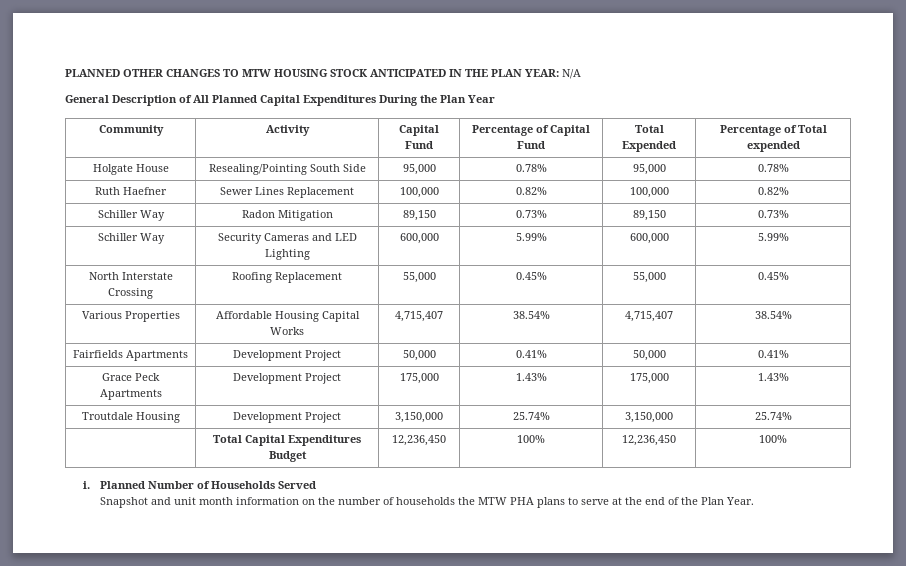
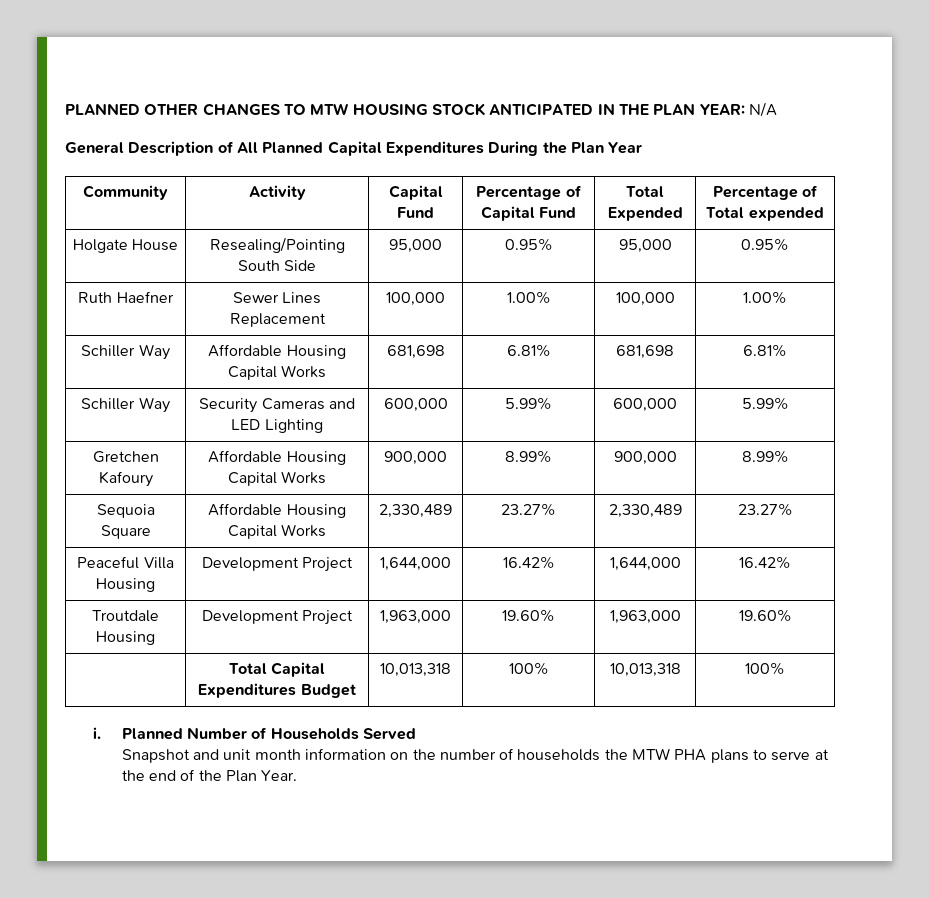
- Holgate House | Resealing/Pointing South Side | 95,000 | 0.78% | 95,000 | 0.78%
+ Holgate House | Resealing/Pointing South Side | 95,000 | 0.95% | 95,000 | 0.95%
- Ruth Haefner | Sewer Lines Replacement | 100,000 | 0.82% | 100,000 | 0.82%
- Schiller Way | Radon Mitigation | 89,150 | 0.73% | 89,150 | 0.73%
+ Ruth Haefner | Sewer Lines Replacement | 100,000 | 1.00% | 100,000 | 1.00%
+ Schiller Way | Affordable Housing Capital Works | 681,698 | 6.81% | 681,698 | 6.81%
- North Interstate Crossing | Roofing Replacement | 55,000 | 0.45% | 55,000 | 0.45%
- Various Properties | Affordable Housing Capital Works | 4,715,407 | 38.54% | 4,715,407 | 38.54%
- Fairfields Apartments | Development Project | 50,000 | 0.41% | 50,000 | 0.41%
- Grace Peck Apartments | Development Project | 175,000 | 1.43% | 175,000 | 1.43%
+ Gretchen Kafoury | Affordable Housing Capital Works | 900,000 | 8.99% | 900,000 | 8.99%
+ Sequoia Square | Affordable Housing Capital Works | 2,330,489 | 23.27% | 2,330,489 | 23.27%
+ Peaceful Villa Housing | Development Project | 1,644,000 | 16.42% | 1,644,000 | 16.42%
- Troutdale Housing | Development Project | 3,150,000 | 25.74% | 3,150,000 | 25.74%
+ Troutdale Housing | Development Project | 1,963,000 | 19.60% | 1,963,000 | 19.60%
- | Total Capital Expenditures Budget | 12,236,450 | 100% | 12,236,450 | 100%
+ | Total Capital Expenditures Budget | 10,013,318 | 100% | 10,013,318 | 100%

